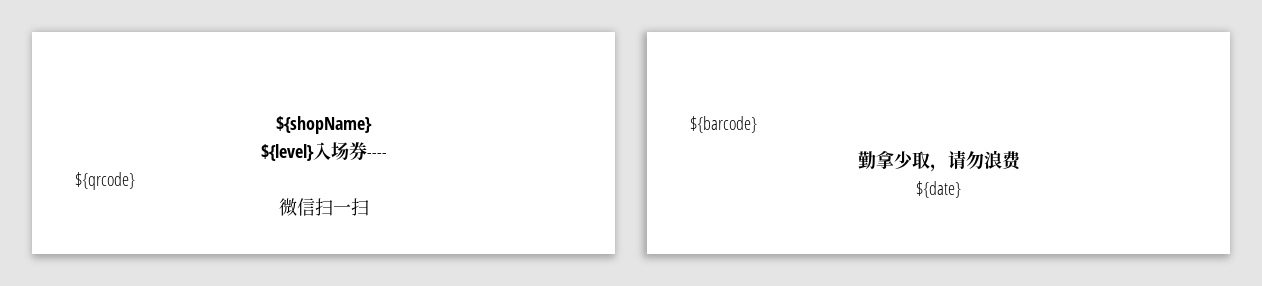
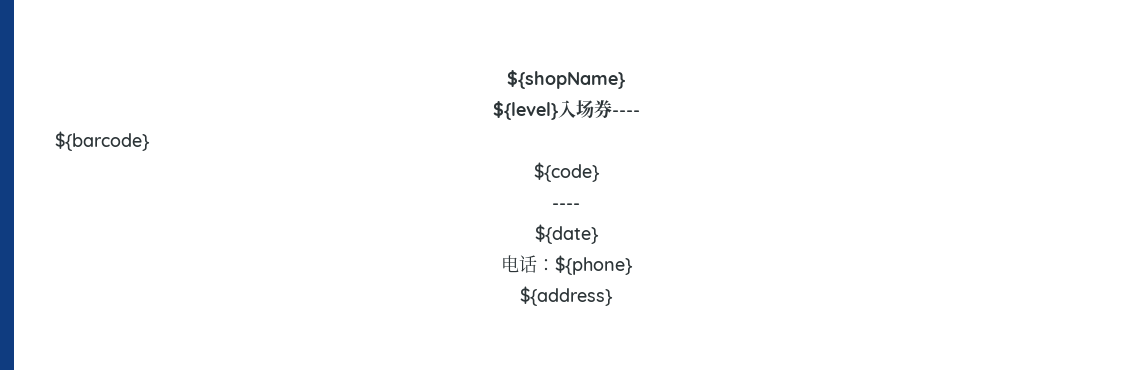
- ${qrcode}
- 微信扫一扫
  ${barcode}
- 勤拿少取，请勿浪费
+ ${code}
+ ----
  ${date}
+ 电话：${phone}
+ ${address}

